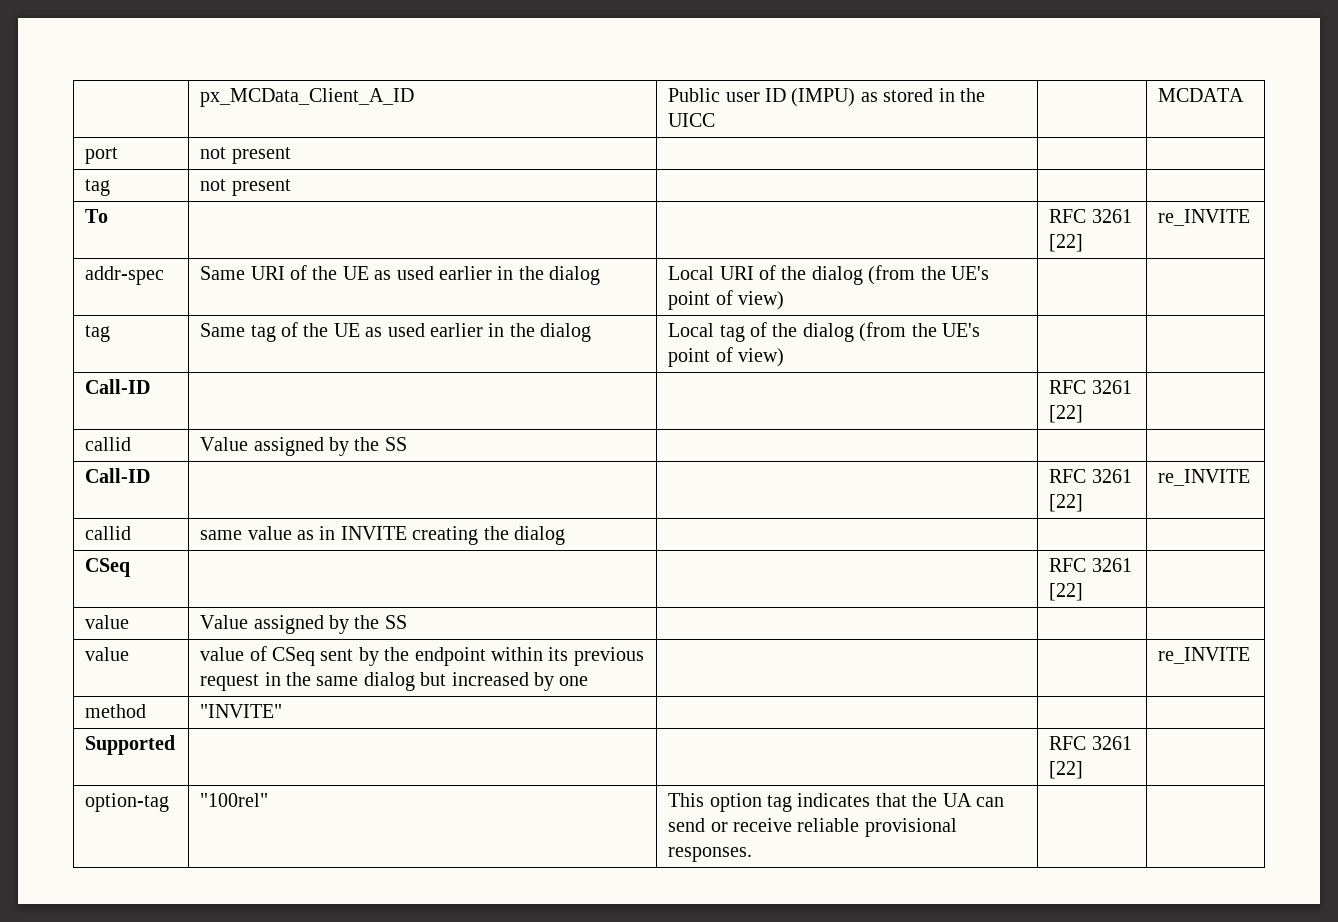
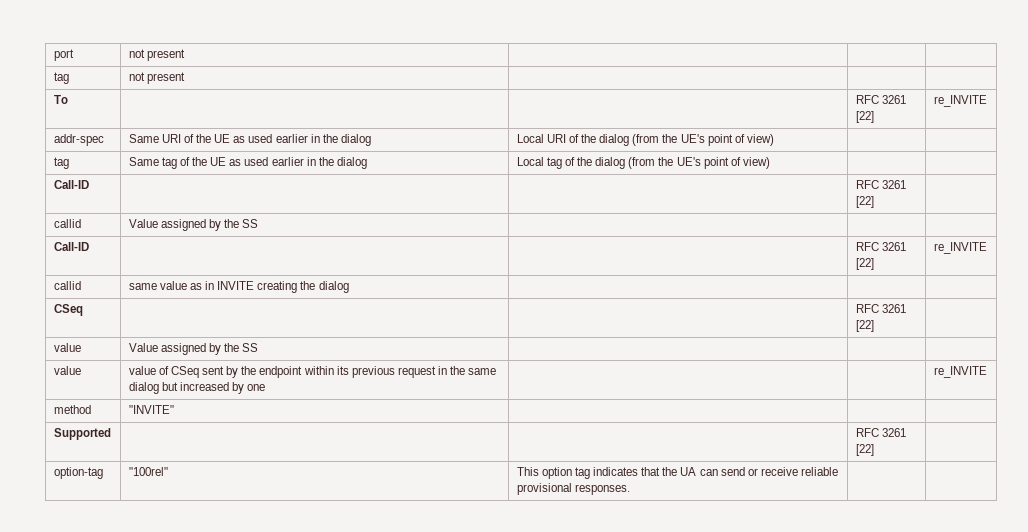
- | px_MCData_Client_A_ID | Public user ID (IMPU) as stored in the UICC | | MCDATA

